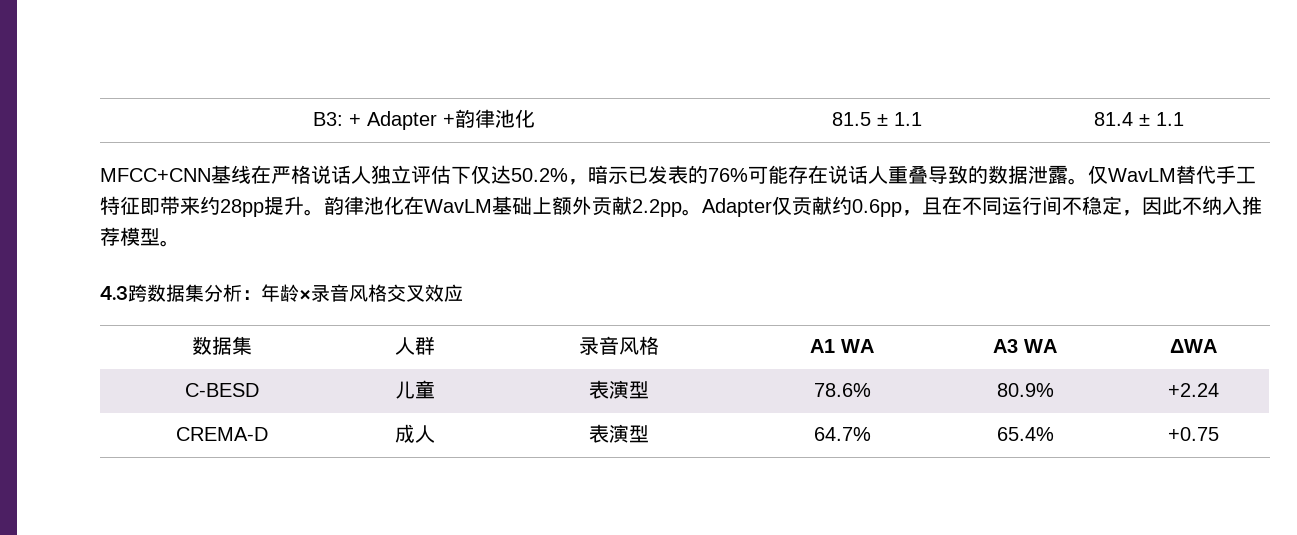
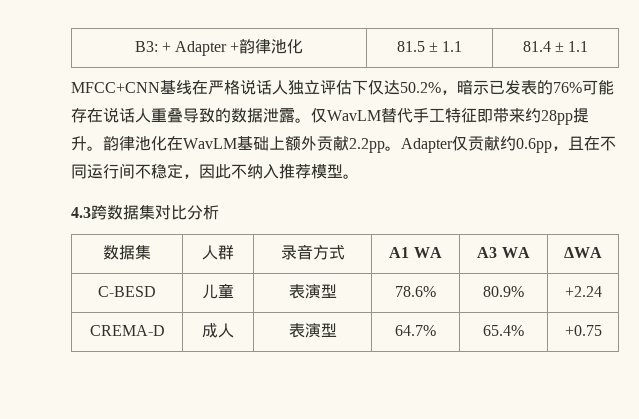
- 4.3跨数据集分析：年龄×录音风格交叉效应
+ 4.3跨数据集对比分析
- 数据集 | 人群 | 录音风格 | A1 WA | A3 WA | ΔWA
+ 数据集 | 人群 | 录音方式 | A1 WA | A3 WA | ΔWA

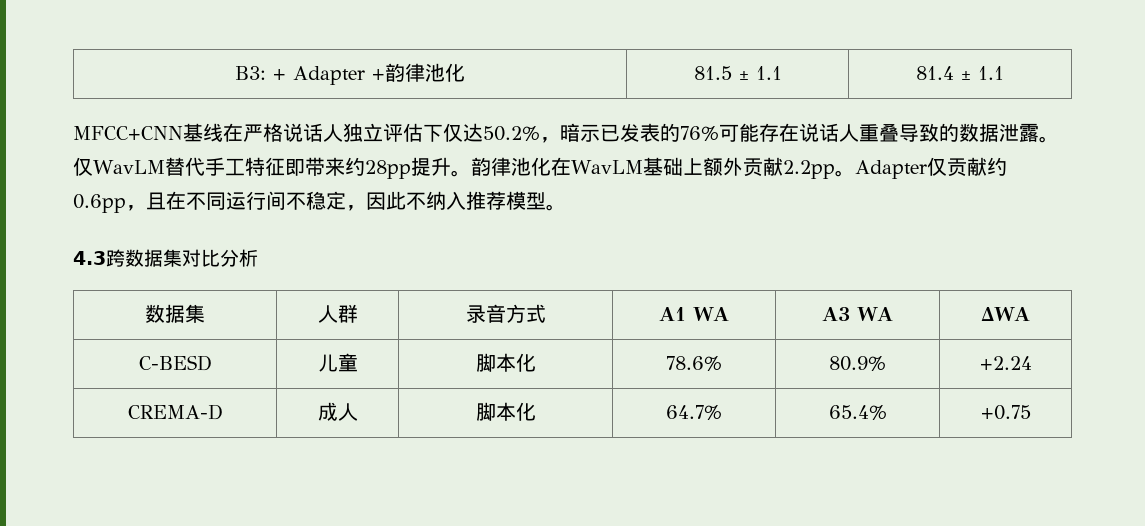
- C-BESD | 儿童 | 表演型 | 78.6% | 80.9% | +2.24
+ C-BESD | 儿童 | 脚本化 | 78.6% | 80.9% | +2.24
- CREMA-D | 成人 | 表演型 | 64.7% | 65.4% | +0.75
+ CREMA-D | 成人 | 脚本化 | 64.7% | 65.4% | +0.75

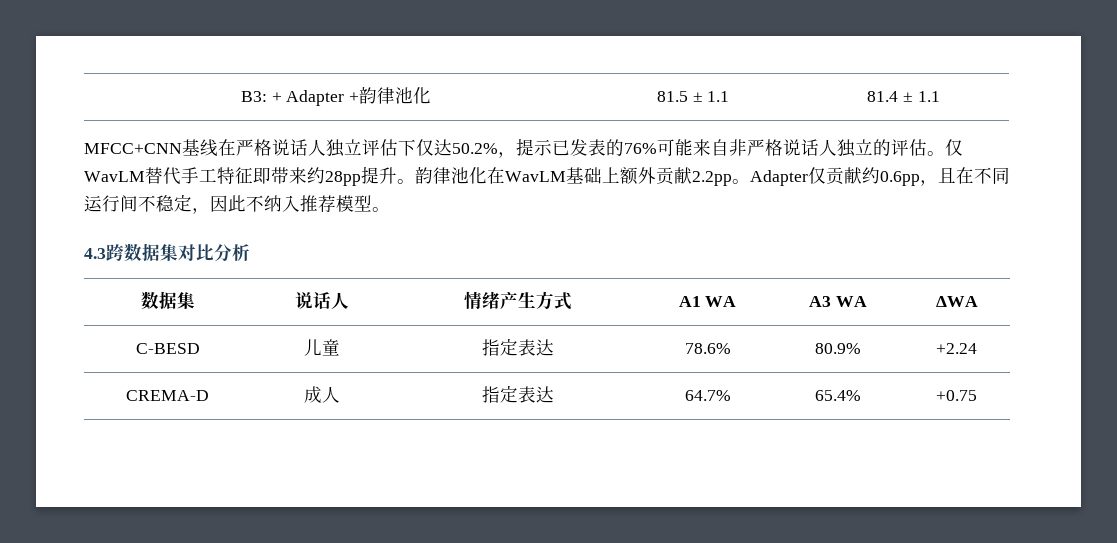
- MFCC+CNN基线在严格说话人独立评估下仅达50.2%，暗示已发表的76%可能存在说话人重叠导致的数据泄露。
+ MFCC+CNN基线在严格说话人独立评估下仅达50.2%，提示已发表的76%可能来自非严格说话人独立的评估。
- 数据集 | 人群 | 录音方式 | A1 WA | A3 WA | ΔWA
+ 数据集 | 说话人 | 情绪产生方式 | A1 WA | A3 WA | ΔWA
- C-BESD | 儿童 | 脚本化 | 78.6% | 80.9% | +2.24
+ C-BESD | 儿童 | 指定表达 | 78.6% | 80.9% | +2.24
- CREMA-D | 成人 | 脚本化 | 64.7% | 65.4% | +0.75
+ CREMA-D | 成人 | 指定表达 | 64.7% | 65.4% | +0.75

